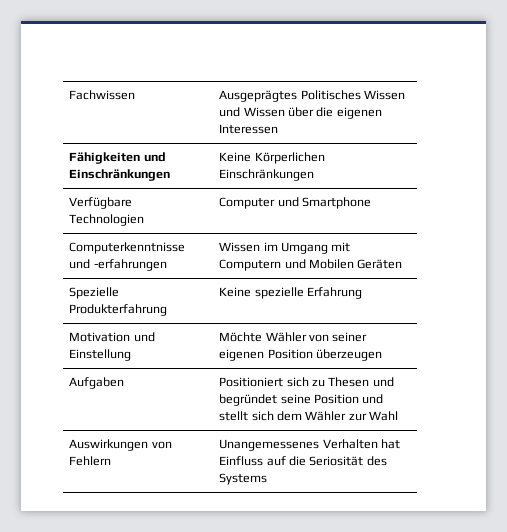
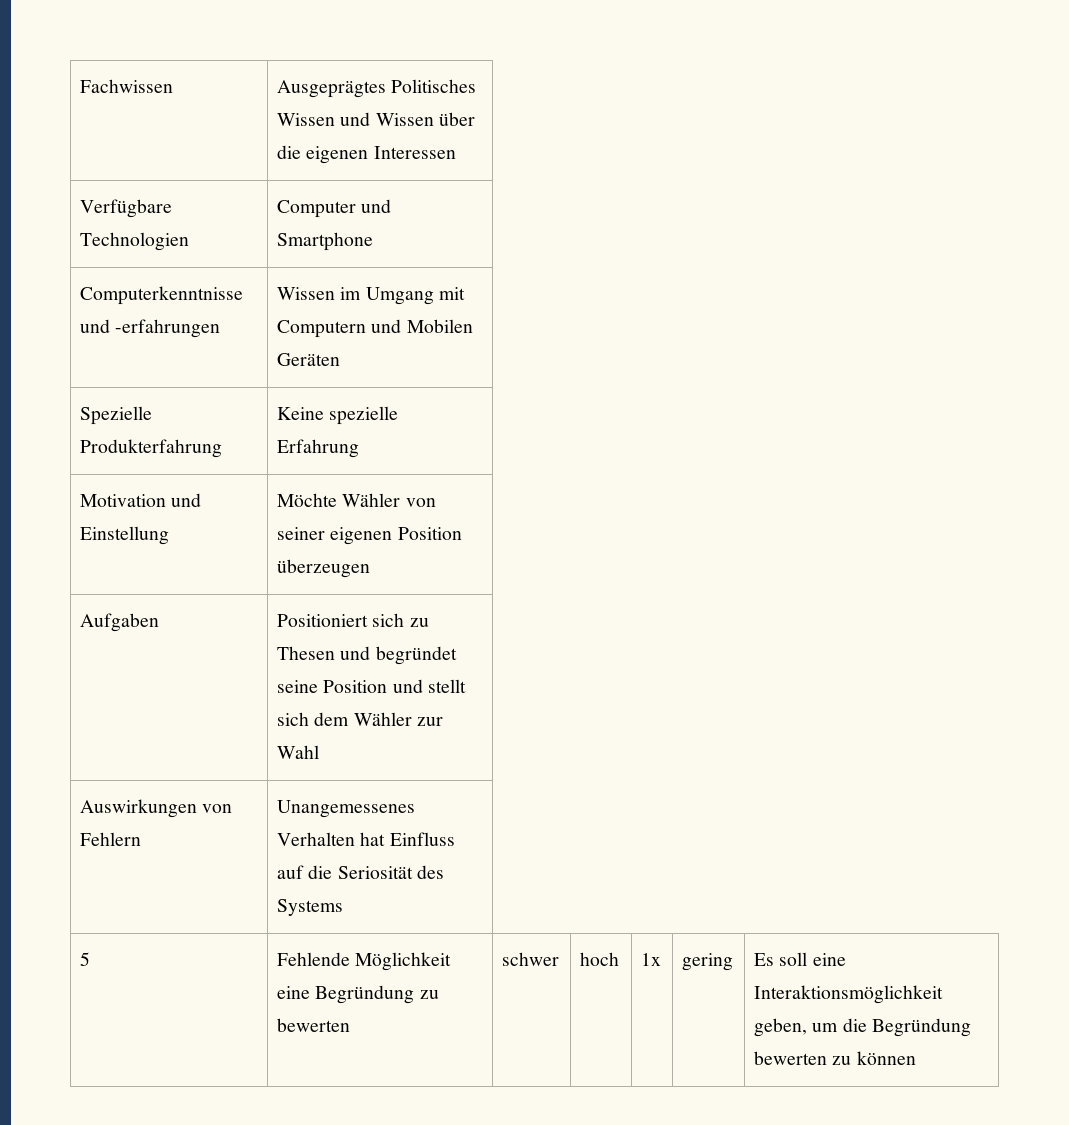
- Fähigkeiten und Einschränkungen | Keine Körperlichen Einschränkungen
+ 5 | Fehlende Möglichkeit eine Begründung zu bewerten | schwer | hoch | 1x | gering | Es soll eine Interaktionsmöglichkeit geben, um die Begründung bewerten zu können

